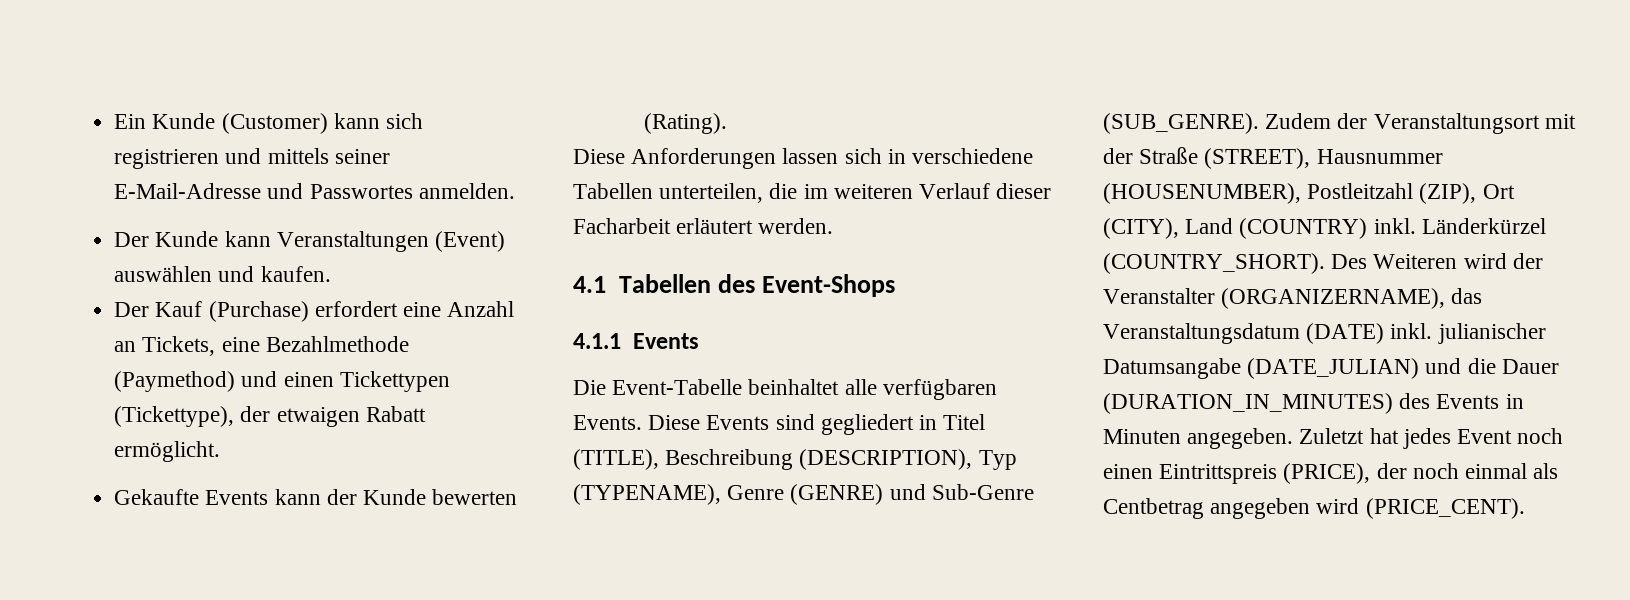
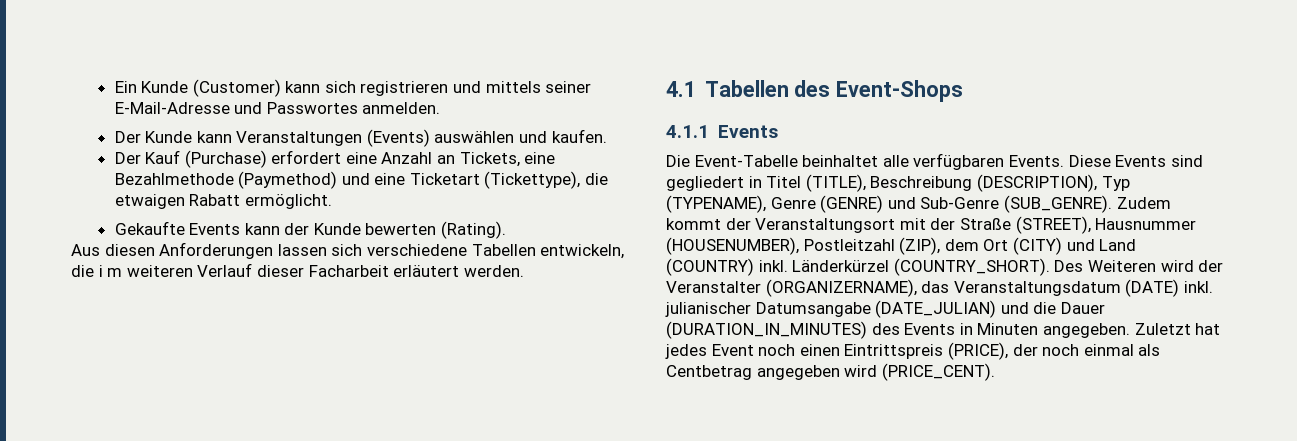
- Der Kunde kann Veranstaltungen (Event) auswählen und kaufen.
+ Der Kunde kann Veranstaltungen (Events) auswählen und kaufen.
- Der Kauf (Purchase) erfordert eine Anzahl an Tickets, eine Bezahlmethode (Paymethod) und einen Tickettypen (Tickettype), der etwaigen Rabatt ermöglicht.
+ Der Kauf (Purchase) erfordert eine Anzahl an Tickets, eine Bezahlmethode (Paymethod) und eine Ticketart (Tickettype), die etwaigen Rabatt ermöglicht.
- Diese Anforderungen lassen sich in verschiedene Tabellen unterteilen, die im weiteren Verlauf dieser Facharbeit erläutert werden.
+ Aus diesen Anforderungen lassen sich verschiedene Tabellen entwickeln, die i m weiteren Verlauf dieser Facharbeit erläutert werden.
- Zudem der Veranstaltungsort mit der Straße (STREET), Hausnummer (HOUSENUMBER), Postleitzahl (ZIP), Ort (CITY), Land (COUNTRY) inkl.
+ Zudem kommt der Veranstaltungsort mit der Straße (STREET), Hausnummer (HOUSENUMBER), Postleitzahl (ZIP), dem Ort (CITY) und Land (COUNTRY) inkl.

